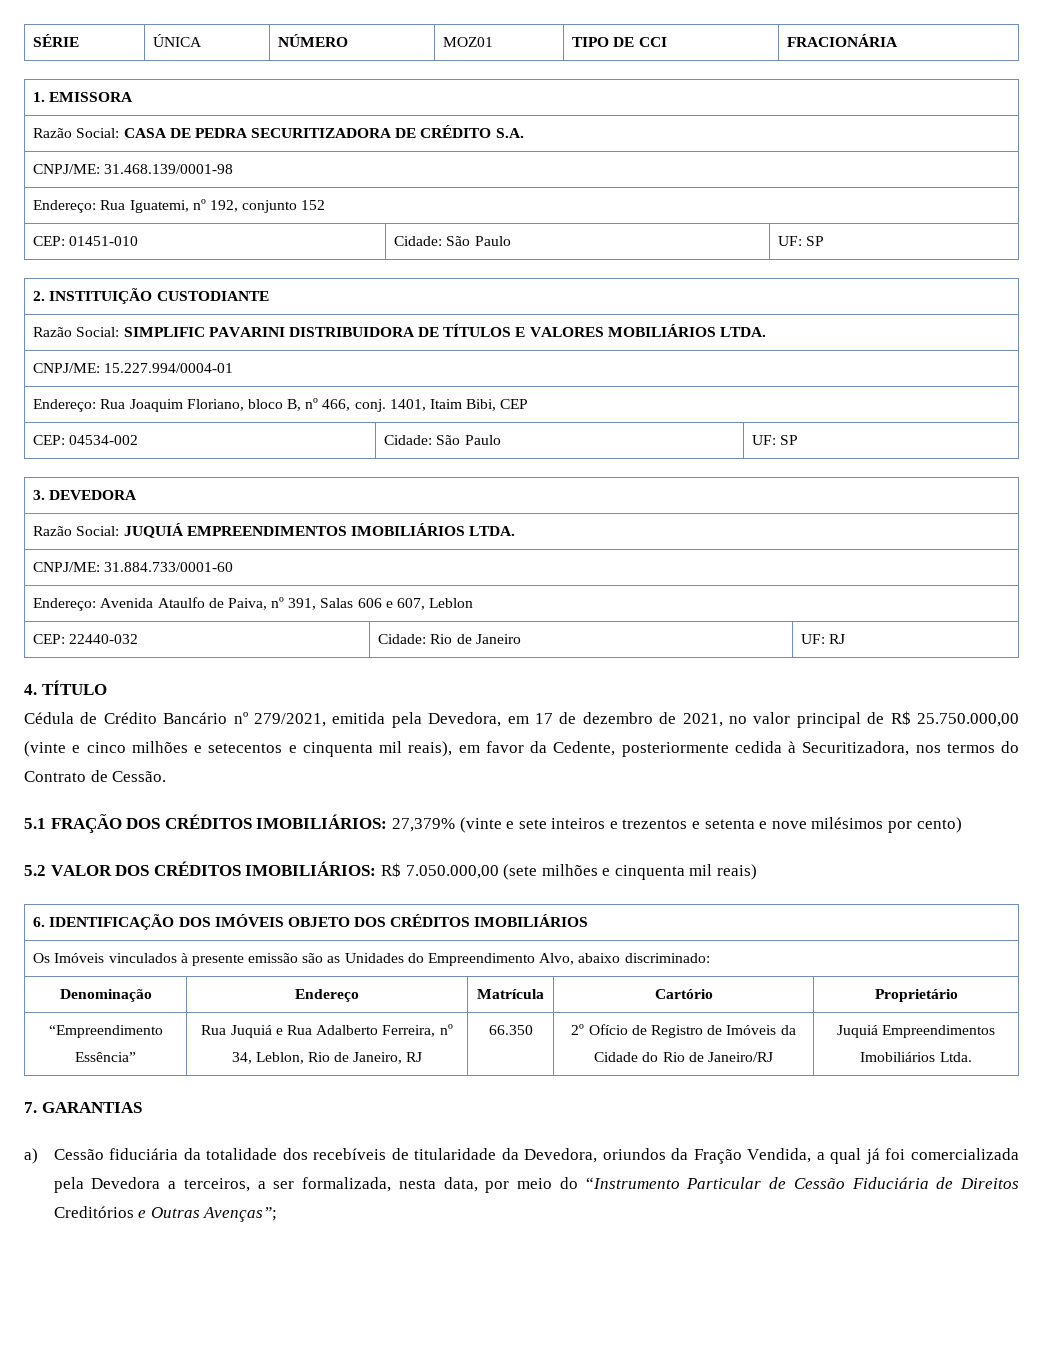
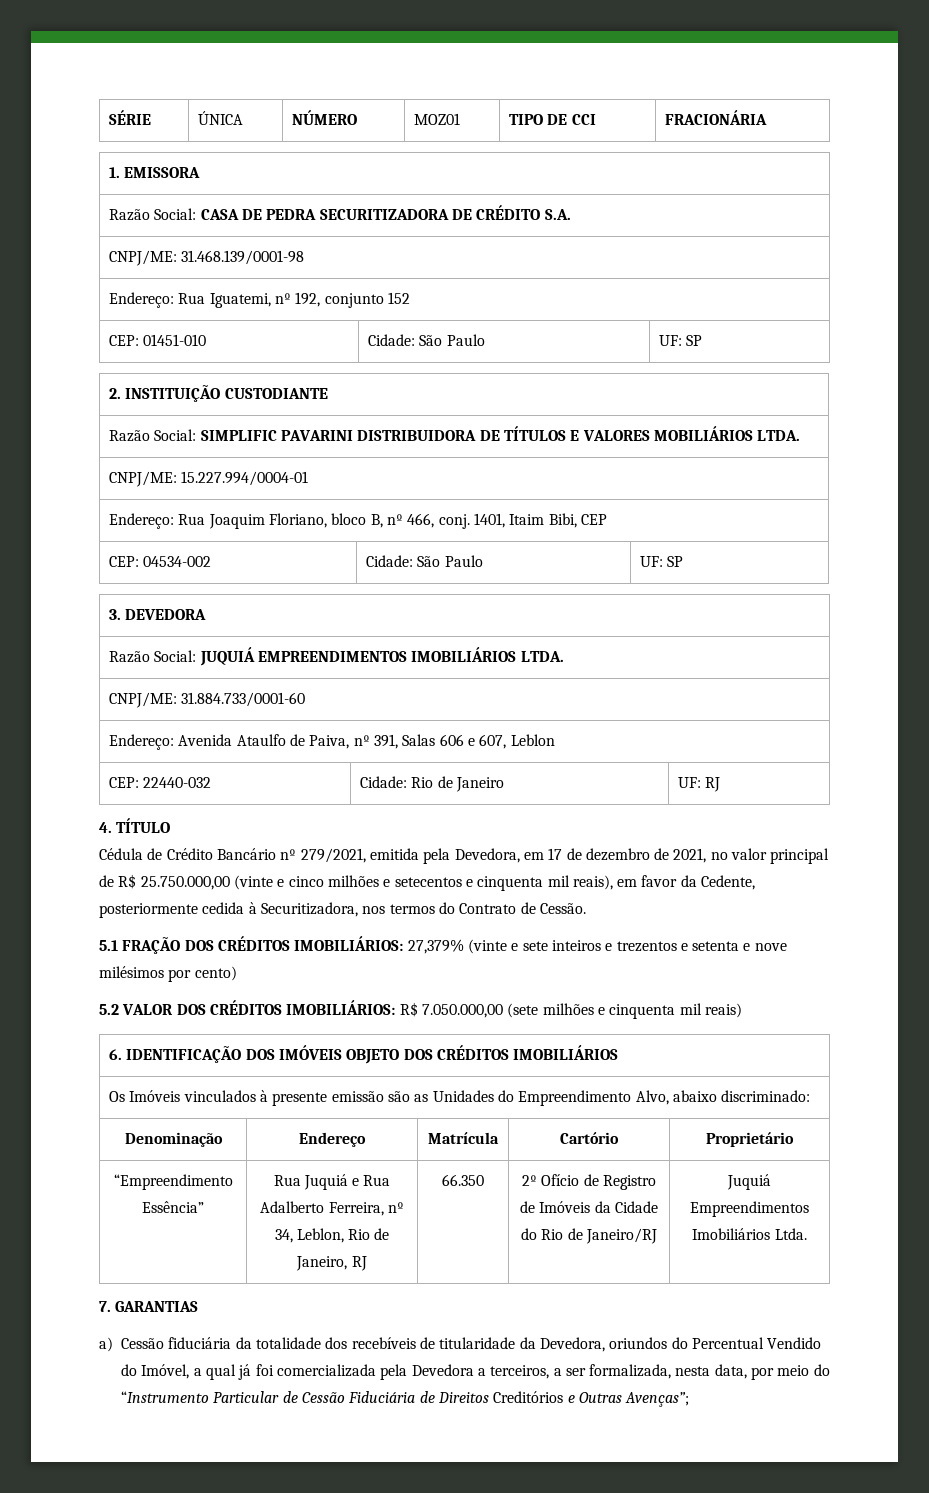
- a) Cessão fiduciária da totalidade dos recebíveis de titularidade da Devedora, oriundos da Fração Vendida, a qual já foi comercializada pela Devedora a terceiros, a ser formalizada, nesta data, por meio do “Instrumento Particular de Cessão Fiduciária de Direitos Creditórios e Outras Avenças”;
+ a) Cessão fiduciária da totalidade dos recebíveis de titularidade da Devedora, oriundos do Percentual Vendido do Imóvel, a qual já foi comercializada pela Devedora a terceiros, a ser formalizada, nesta data, por meio do “Instrumento Particular de Cessão Fiduciária de Direitos Creditórios e Outras Avenças”;

